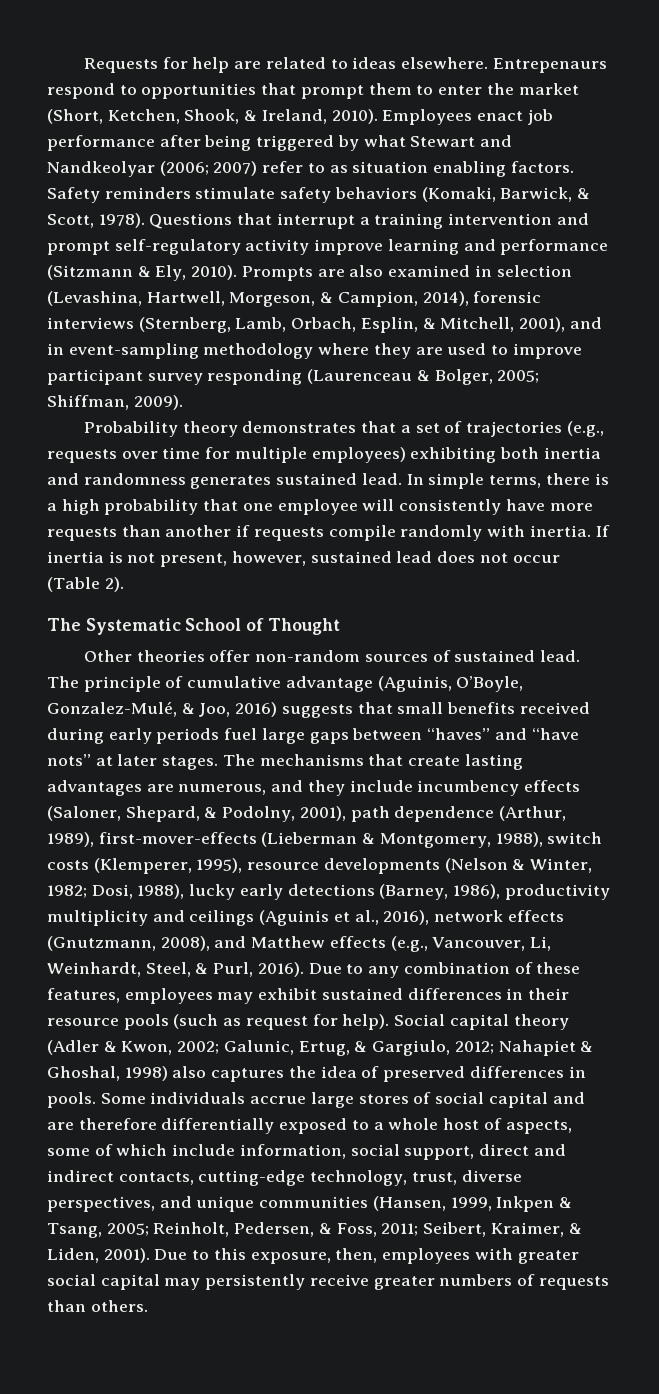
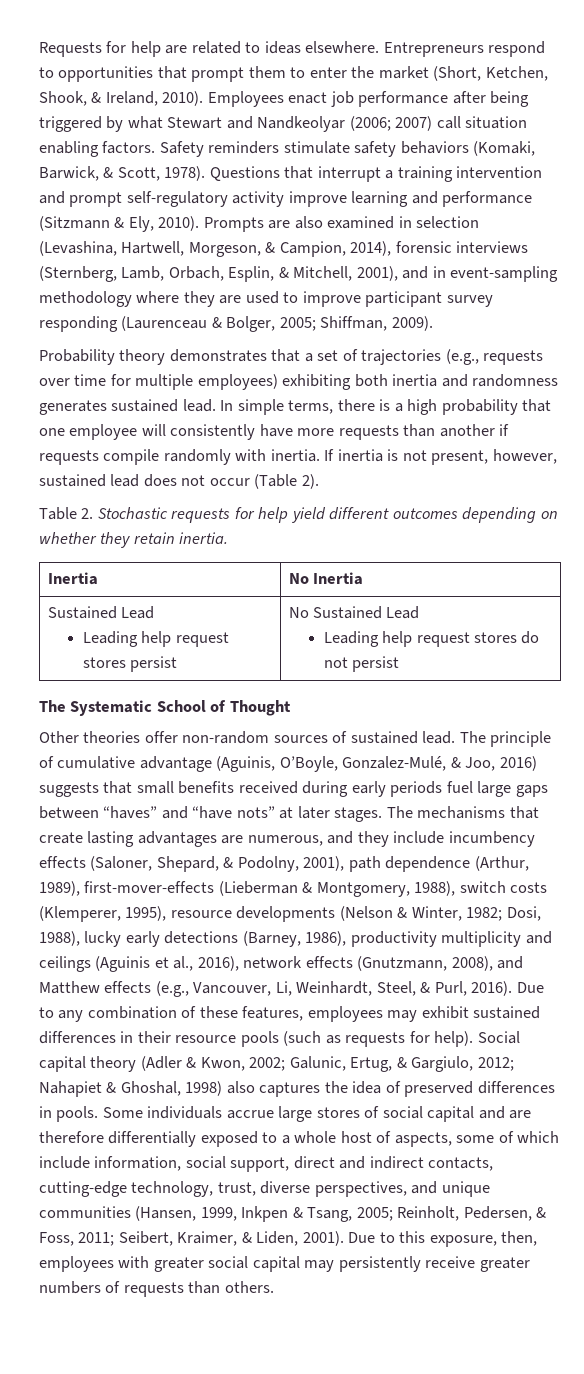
- Entrepenaurs respond to opportunities that prompt them to enter the market (Short, Ketchen, Shook, & Ireland, 2010).
+ Entrepreneurs respond to opportunities that prompt them to enter the market (Short, Ketchen, Shook, & Ireland, 2010).
- Employees enact job performance after being triggered by what Stewart and Nandkeolyar (2006; 2007) refer to as situation enabling factors.
+ Employees enact job performance after being triggered by what Stewart and Nandkeolyar (2006; 2007) call situation enabling factors.
+ Table 2. Stochastic requests for help yield different outcomes depending on whether they retain inertia.
+ Inertia | No Inertia
+ Sustained Lead
+ Leading help request stores persist | No Sustained Lead
+ Leading help request stores do not persist
- Due to any combination of these features, employees may exhibit sustained differences in their resource pools (such as request for help).
+ Due to any combination of these features, employees may exhibit sustained differences in their resource pools (such as requests for help).

